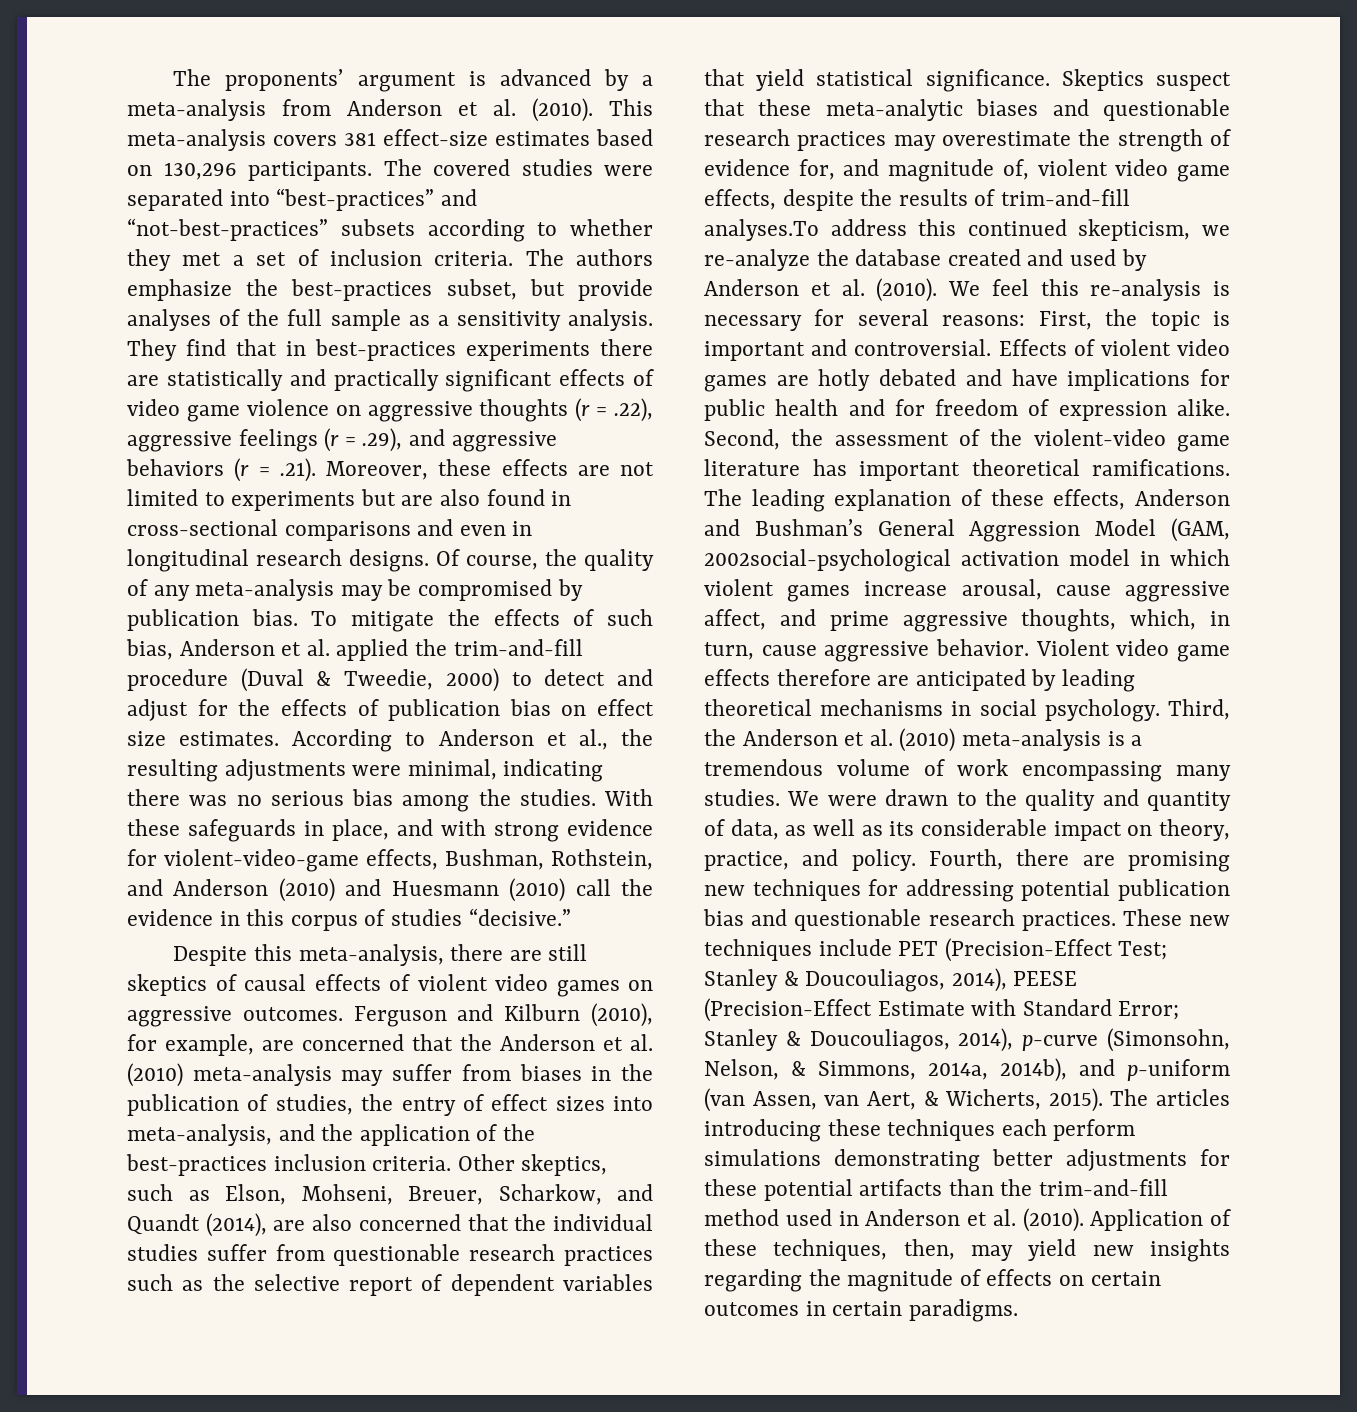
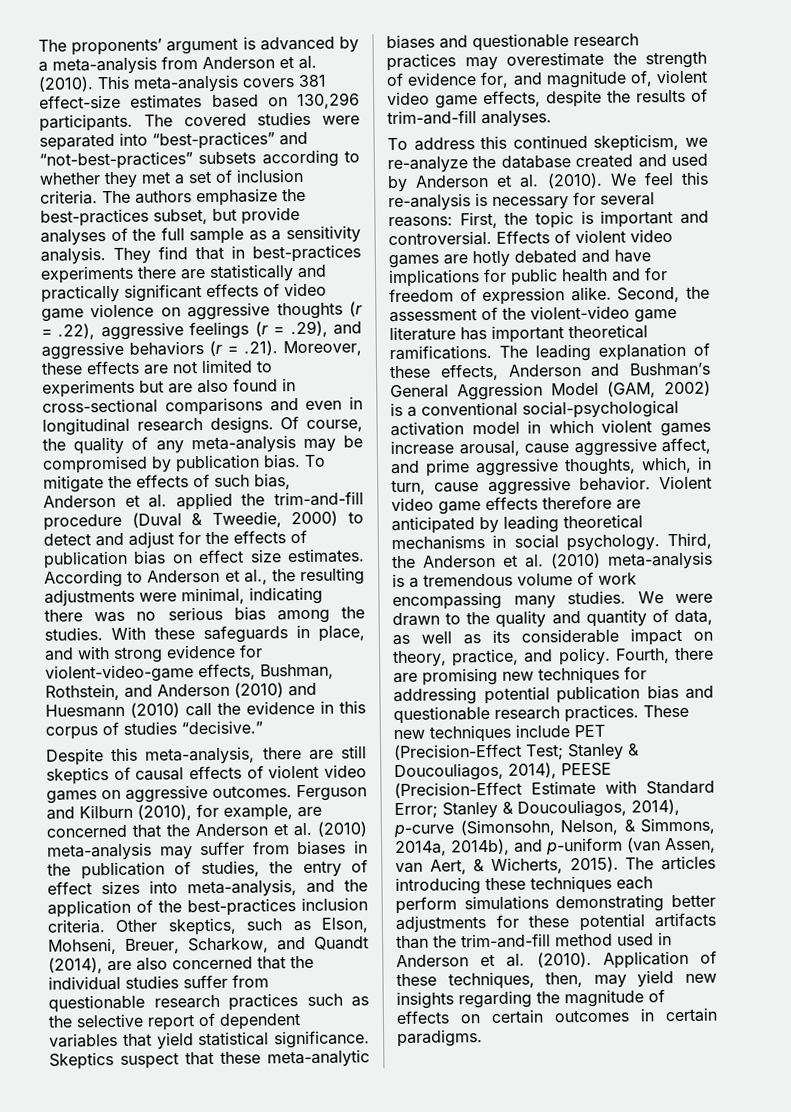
- Skeptics suspect that these meta-analytic biases and questionable research practices may overestimate the strength of evidence for, and magnitude of, violent video game effects, despite the results of trim-and-fill analyses.To address this continued skepticism, we re-analyze the database created and used by Anderson et al. (2010).
+ Skeptics suspect that these meta-analytic biases and questionable research practices may overestimate the strength of evidence for, and magnitude of, violent video game effects, despite the results of trim-and-fill analyses.
+ To address this continued skepticism, we re-analyze the database created and used by Anderson et al. (2010).
- The leading explanation of these effects, Anderson and Bushman’s General Aggression Model (GAM, 2002social-psychological activation model in which violent games increase arousal, cause aggressive affect, and prime aggressive thoughts, which, in turn, cause aggressive behavior.
+ The leading explanation of these effects, Anderson and Bushman’s General Aggression Model (GAM, 2002) is a conventional social-psychological activation model in which violent games increase arousal, cause aggressive affect, and prime aggressive thoughts, which, in turn, cause aggressive behavior.

